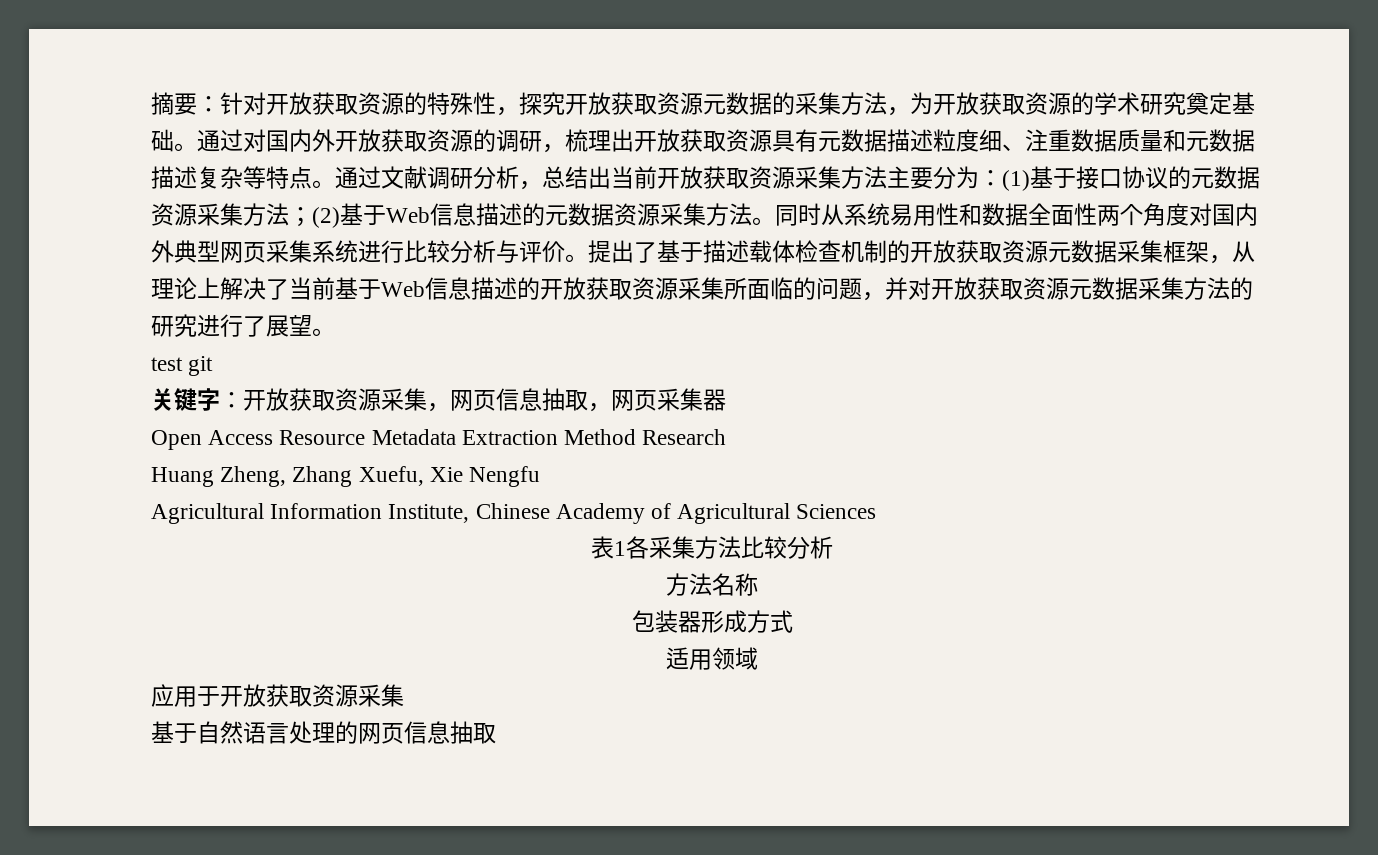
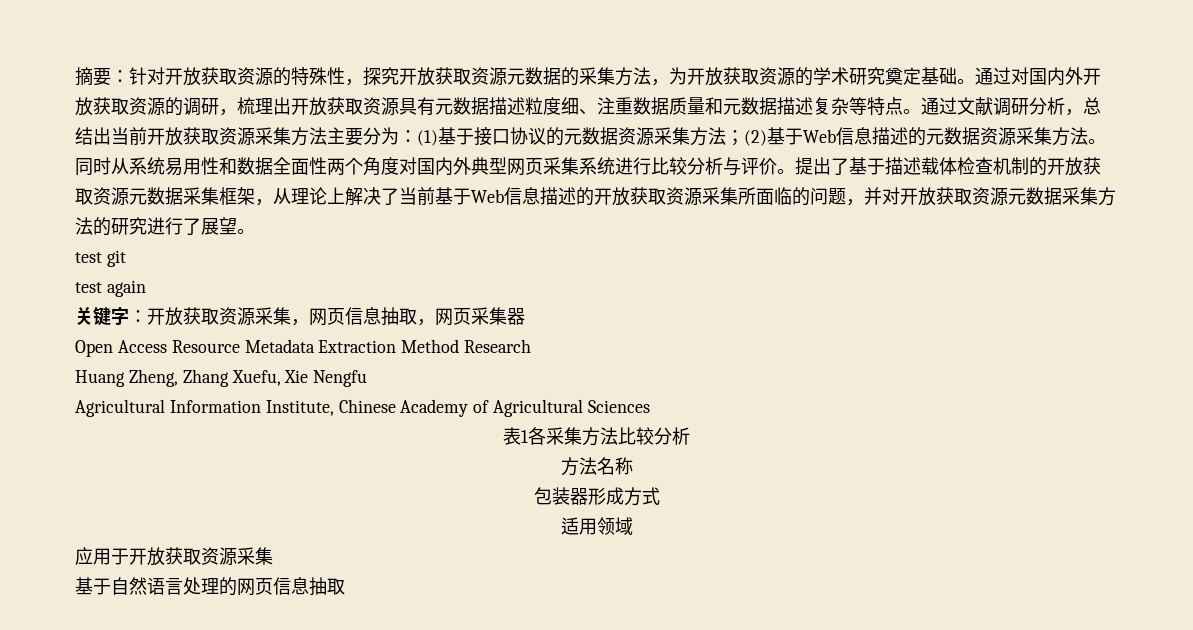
+ test again

